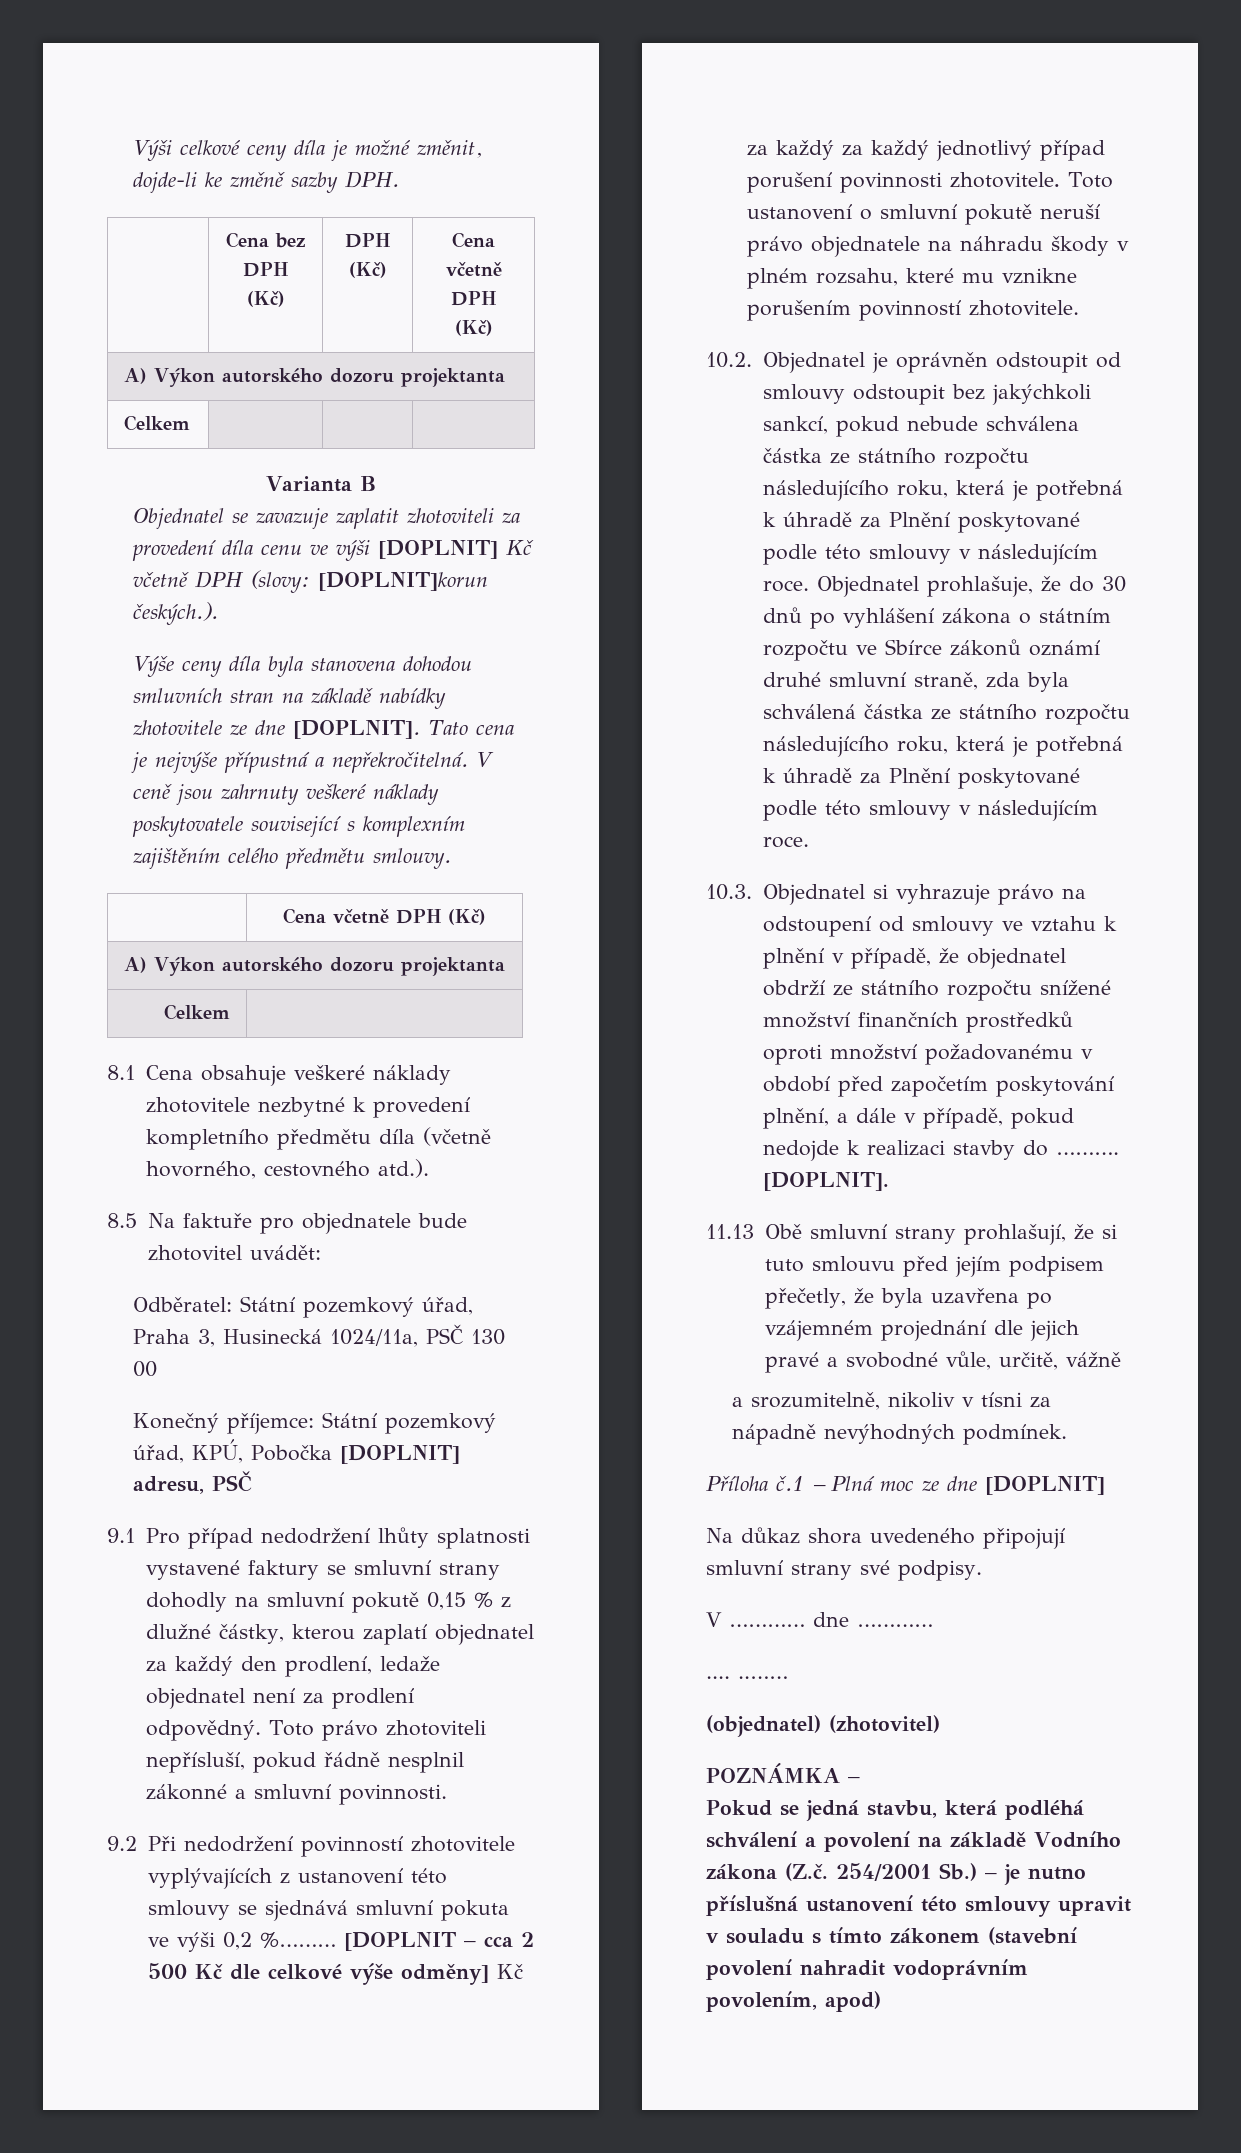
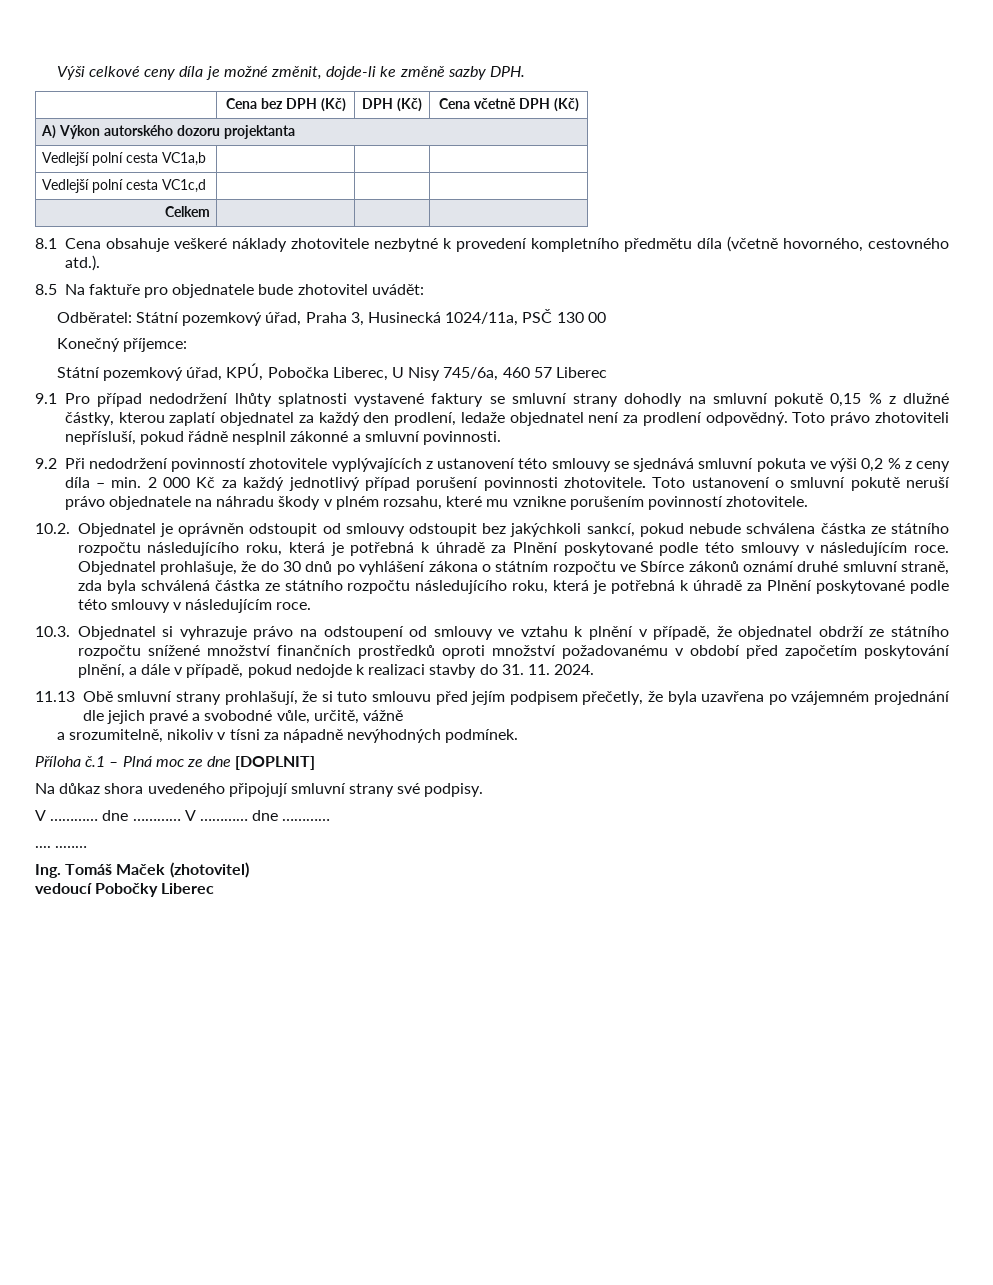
+ Vedlejší polní cesta VC1a,b | | |
+ Vedlejší polní cesta VC1c,d | | |
  Celkem | | |
- Varianta B
- Objednatel se zavazuje zaplatit zhotoviteli za provedení díla cenu ve výši [DOPLNIT] Kč včetně DPH (slovy: [DOPLNIT]korun českých.).
- Výše ceny díla byla stanovena dohodou smluvních stran na základě nabídky zhotovitele ze dne [DOPLNIT]. Tato cena je nejvýše přípustná a nepřekročitelná. V ceně jsou zahrnuty veškeré náklady poskytovatele související s komplexním zajištěním celého předmětu smlouvy.
- | Cena včetně DPH (Kč)
- A) Výkon autorského dozoru projektanta
- Celkem |
- Konečný příjemce: Státní pozemkový úřad, KPÚ, Pobočka [DOPLNIT] adresu, PSČ
+ Konečný příjemce:
+ Státní pozemkový úřad, KPÚ, Pobočka Liberec, U Nisy 745/6a, 460 57 Liberec
- 9.2 Při nedodržení povinností zhotovitele vyplývajících z ustanovení této smlouvy se sjednává smluvní pokuta ve výši 0,2 %……… [DOPLNIT – cca 2 500 Kč dle celkové výše odměny] Kč za každý za každý jednotlivý případ porušení povinnosti zhotovitele.
+ 9.2 Při nedodržení povinností zhotovitele vyplývajících z ustanovení této smlouvy se sjednává smluvní pokuta ve výši 0,2 % z ceny díla – min. 2 000 Kč za každý jednotlivý případ porušení povinnosti zhotovitele.
- 10.3. Objednatel si vyhrazuje právo na odstoupení od smlouvy ve vztahu k plnění v případě, že objednatel obdrží ze státního rozpočtu snížené množství finančních prostředků oproti množství požadovanému v období před započetím poskytování plnění, a dále v případě, pokud nedojde k realizaci stavby do ………. [DOPLNIT].
+ 10.3. Objednatel si vyhrazuje právo na odstoupení od smlouvy ve vztahu k plnění v případě, že objednatel obdrží ze státního rozpočtu snížené množství finančních prostředků oproti množství požadovanému v období před započetím poskytování plnění, a dále v případě, pokud nedojde k realizaci stavby do 31. 11. 2024.
- V ………… dne …………
+ V ………… dne ………… V ………… dne …………
  .... ..……
- (objednatel) (zhotovitel)
- POZNÁMKA –
- Pokud se jedná stavbu, která podléhá schválení a povolení na základě Vodního zákona (Z.č. 254/2001 Sb.) – je nutno příslušná ustanovení této smlouvy upravit v souladu s tímto zákonem (stavební povolení nahradit vodoprávním povolením, apod)
+ Ing. Tomáš Maček (zhotovitel)
+ vedoucí Pobočky Liberec

